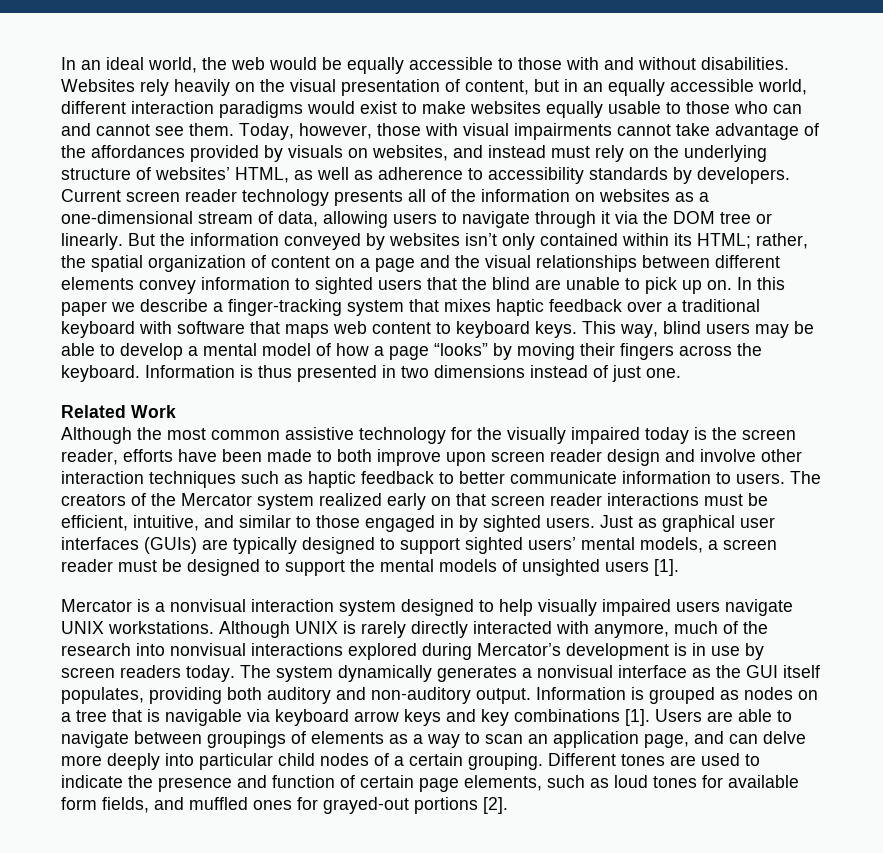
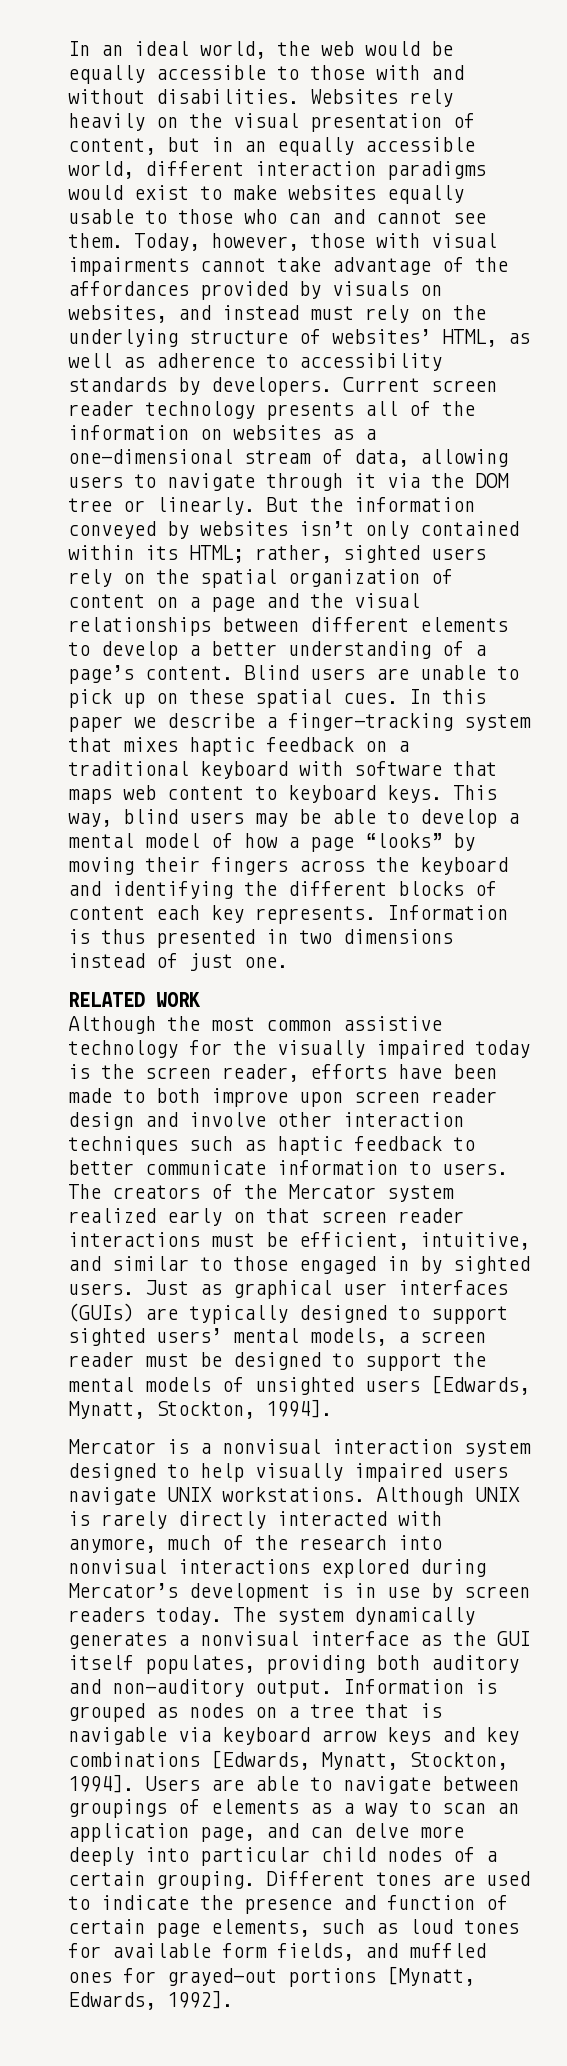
- But the information conveyed by websites isn’t only contained within its HTML; rather, the spatial organization of content on a page and the visual relationships between different elements convey information to sighted users that the blind are unable to pick up on.
+ But the information conveyed by websites isn’t only contained within its HTML; rather, sighted users rely on the spatial organization of content on a page and the visual relationships between different elements to develop a better understanding of a page’s content. Blind users are unable to pick up on these spatial cues.
- In this paper we describe a finger-tracking system that mixes haptic feedback over a traditional keyboard with software that maps web content to keyboard keys.
+ In this paper we describe a finger-tracking system that mixes haptic feedback on a traditional keyboard with software that maps web content to keyboard keys.
- This way, blind users may be able to develop a mental model of how a page “looks” by moving their fingers across the keyboard.
+ This way, blind users may be able to develop a mental model of how a page “looks” by moving their fingers across the keyboard and identifying the different blocks of content each key represents.
- Related Work
+ RELATED WORK
- Just as graphical user interfaces (GUIs) are typically designed to support sighted users’ mental models, a screen reader must be designed to support the mental models of unsighted users [1].
+ Just as graphical user interfaces (GUIs) are typically designed to support sighted users’ mental models, a screen reader must be designed to support the mental models of unsighted users [Edwards, Mynatt, Stockton, 1994].
- Information is grouped as nodes on a tree that is navigable via keyboard arrow keys and key combinations [1].
+ Information is grouped as nodes on a tree that is navigable via keyboard arrow keys and key combinations [Edwards, Mynatt, Stockton, 1994].
- Different tones are used to indicate the presence and function of certain page elements, such as loud tones for available form fields, and muffled ones for grayed-out portions [2].
+ Different tones are used to indicate the presence and function of certain page elements, such as loud tones for available form fields, and muffled ones for grayed-out portions [Mynatt, Edwards, 1992].

